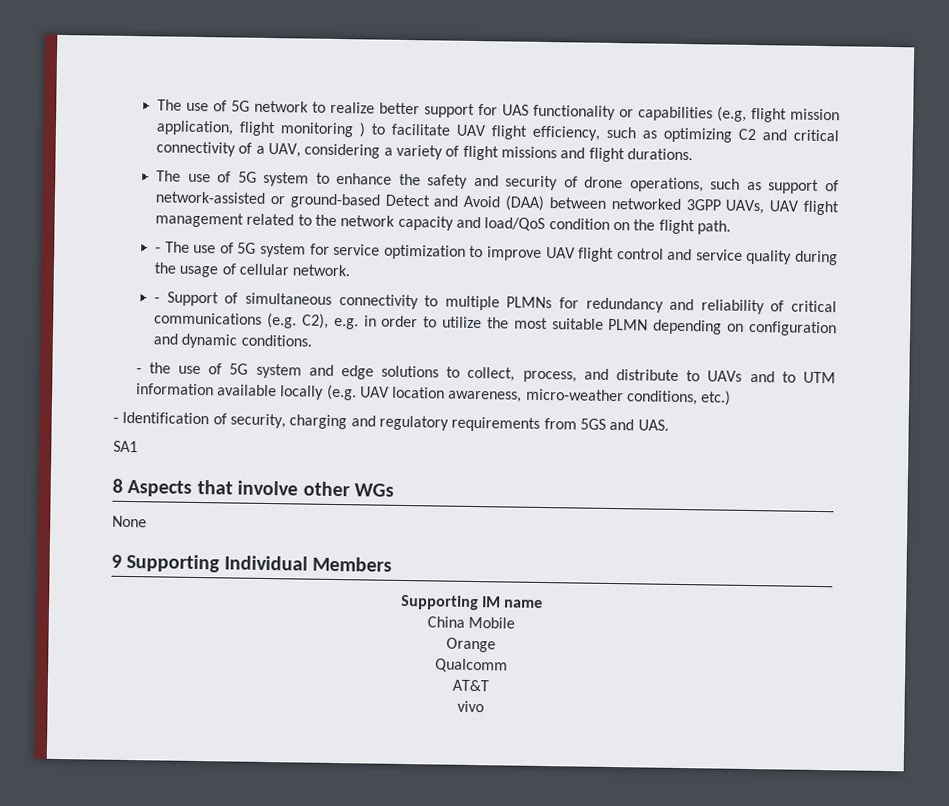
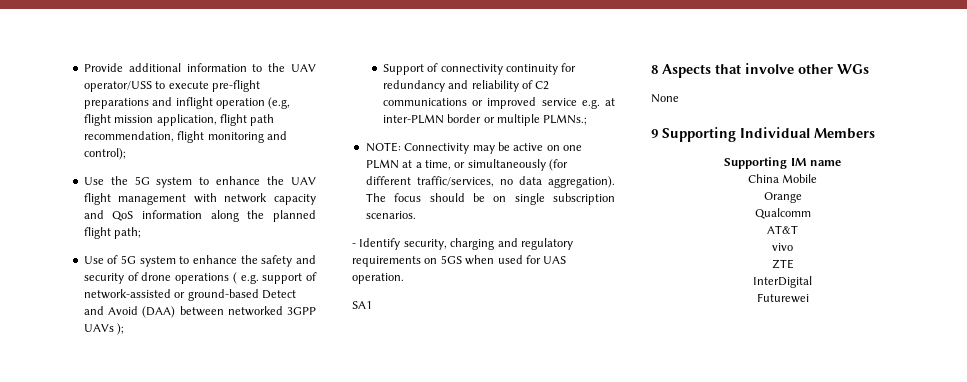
- The use of 5G network to realize better support for UAS functionality or capabilities (e.g, flight mission application, flight monitoring ) to facilitate UAV flight efficiency, such as optimizing C2 and critical connectivity of a UAV, considering a variety of flight missions and flight durations.
- The use of 5G system to enhance the safety and security of drone operations, such as support of network-assisted or ground-based Detect and Avoid (DAA) between networked 3GPP UAVs, UAV flight management related to the network capacity and load/QoS condition on the flight path.
- - The use of 5G system for service optimization to improve UAV flight control and service quality during the usage of cellular network.
- - Support of simultaneous connectivity to multiple PLMNs for redundancy and reliability of critical communications (e.g. C2), e.g. in order to utilize the most suitable PLMN depending on configuration and dynamic conditions.
- - the use of 5G system and edge solutions to collect, process, and distribute to UAVs and to UTM information available locally (e.g. UAV location awareness, micro-weather conditions, etc.)
- - Identification of security, charging and regulatory requirements from 5GS and UAS.
+ Provide additional information to the UAV operator/USS to execute pre-flight preparations and inflight operation (e.g, flight mission application, flight path recommendation, flight monitoring and control);
+ Use the 5G system to enhance the UAV flight management with network capacity and QoS information along the planned flight path;
+ Use of 5G system to enhance the safety and security of drone operations ( e.g. support of network-assisted or ground-based Detect and Avoid (DAA) between networked 3GPP UAVs );
+ Support of connectivity continuity for redundancy and reliability of C2 communications or improved service e.g. at inter-PLMN border or multiple PLMNs.;
+ NOTE: Connectivity may be active on one PLMN at a time, or simultaneously (for different traffic/services, no data aggregation). The focus should be on single subscription scenarios.
+ - Identify security, charging and regulatory requirements on 5GS when used for UAS operation.
+ ZTE
+ InterDigital
+ Futurewei

